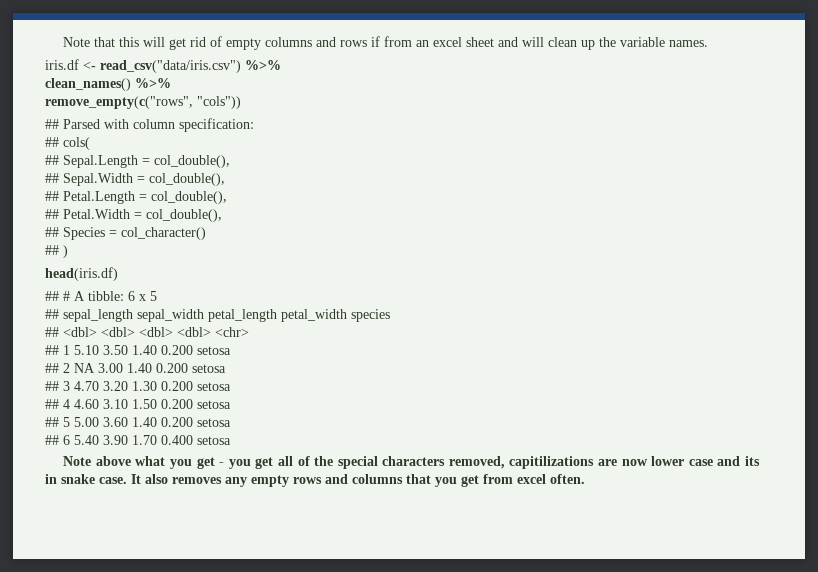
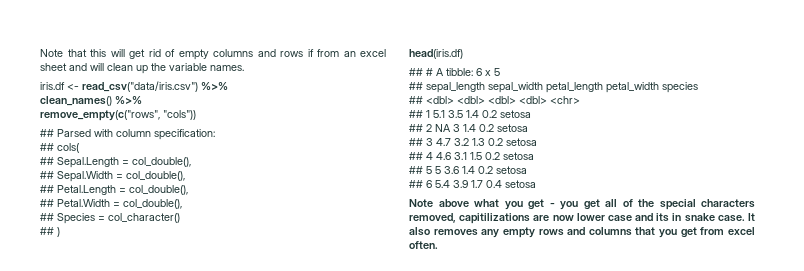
- ## 1 5.10 3.50 1.40 0.200 setosa
+ ## 1 5.1 3.5 1.4 0.2 setosa
- ## 2 NA 3.00 1.40 0.200 setosa
+ ## 2 NA 3 1.4 0.2 setosa
- ## 3 4.70 3.20 1.30 0.200 setosa
+ ## 3 4.7 3.2 1.3 0.2 setosa
- ## 4 4.60 3.10 1.50 0.200 setosa
+ ## 4 4.6 3.1 1.5 0.2 setosa
- ## 5 5.00 3.60 1.40 0.200 setosa
+ ## 5 5 3.6 1.4 0.2 setosa
- ## 6 5.40 3.90 1.70 0.400 setosa
+ ## 6 5.4 3.9 1.7 0.4 setosa

